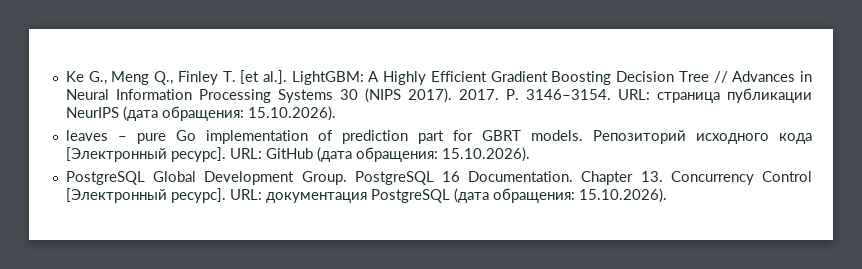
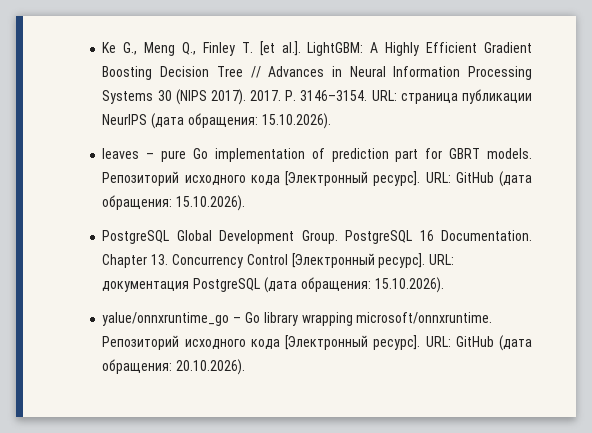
+ yalue/onnxruntime_go – Go library wrapping microsoft/onnxruntime. Репозиторий исходного кода [Электронный ресурс]. URL: GitHub (дата обращения: 20.10.2026).

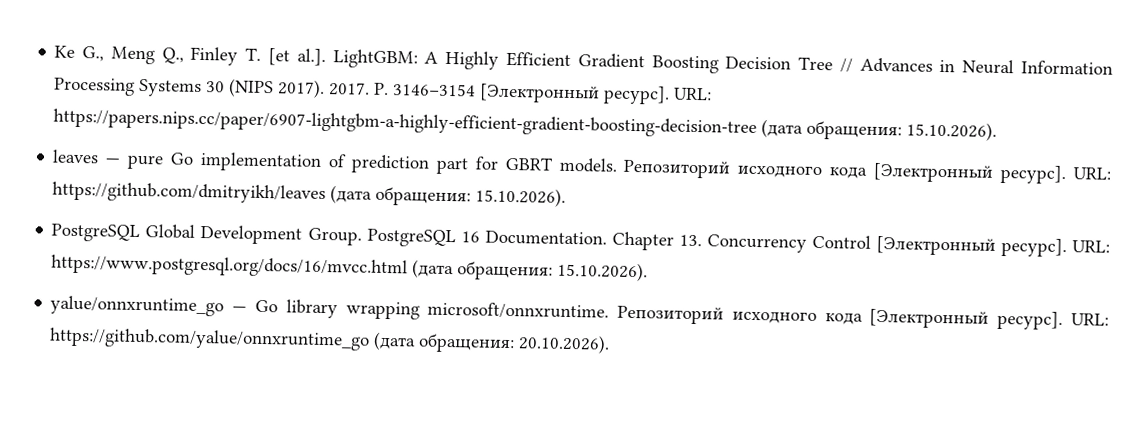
- P. 3146–3154. URL: страница публикации NeurIPS (дата обращения: 15.10.2026).
+ P. 3146–3154 [Электронный ресурс]. URL: https://papers.nips.cc/paper/6907-lightgbm-a-highly-efficient-gradient-boosting-decision-tree (дата обращения: 15.10.2026).
- leaves – pure Go implementation of prediction part for GBRT models.
+ leaves — pure Go implementation of prediction part for GBRT models.
- URL: GitHub (дата обращения: 15.10.2026).
+ URL: https://github.com/dmitryikh/leaves (дата обращения: 15.10.2026).
- URL: документация PostgreSQL (дата обращения: 15.10.2026).
+ URL: https://www.postgresql.org/docs/16/mvcc.html (дата обращения: 15.10.2026).
- yalue/onnxruntime_go – Go library wrapping microsoft/onnxruntime.
+ yalue/onnxruntime_go — Go library wrapping microsoft/onnxruntime.
- URL: GitHub (дата обращения: 20.10.2026).
+ URL: https://github.com/yalue/onnxruntime_go (дата обращения: 20.10.2026).

